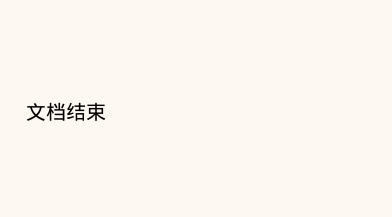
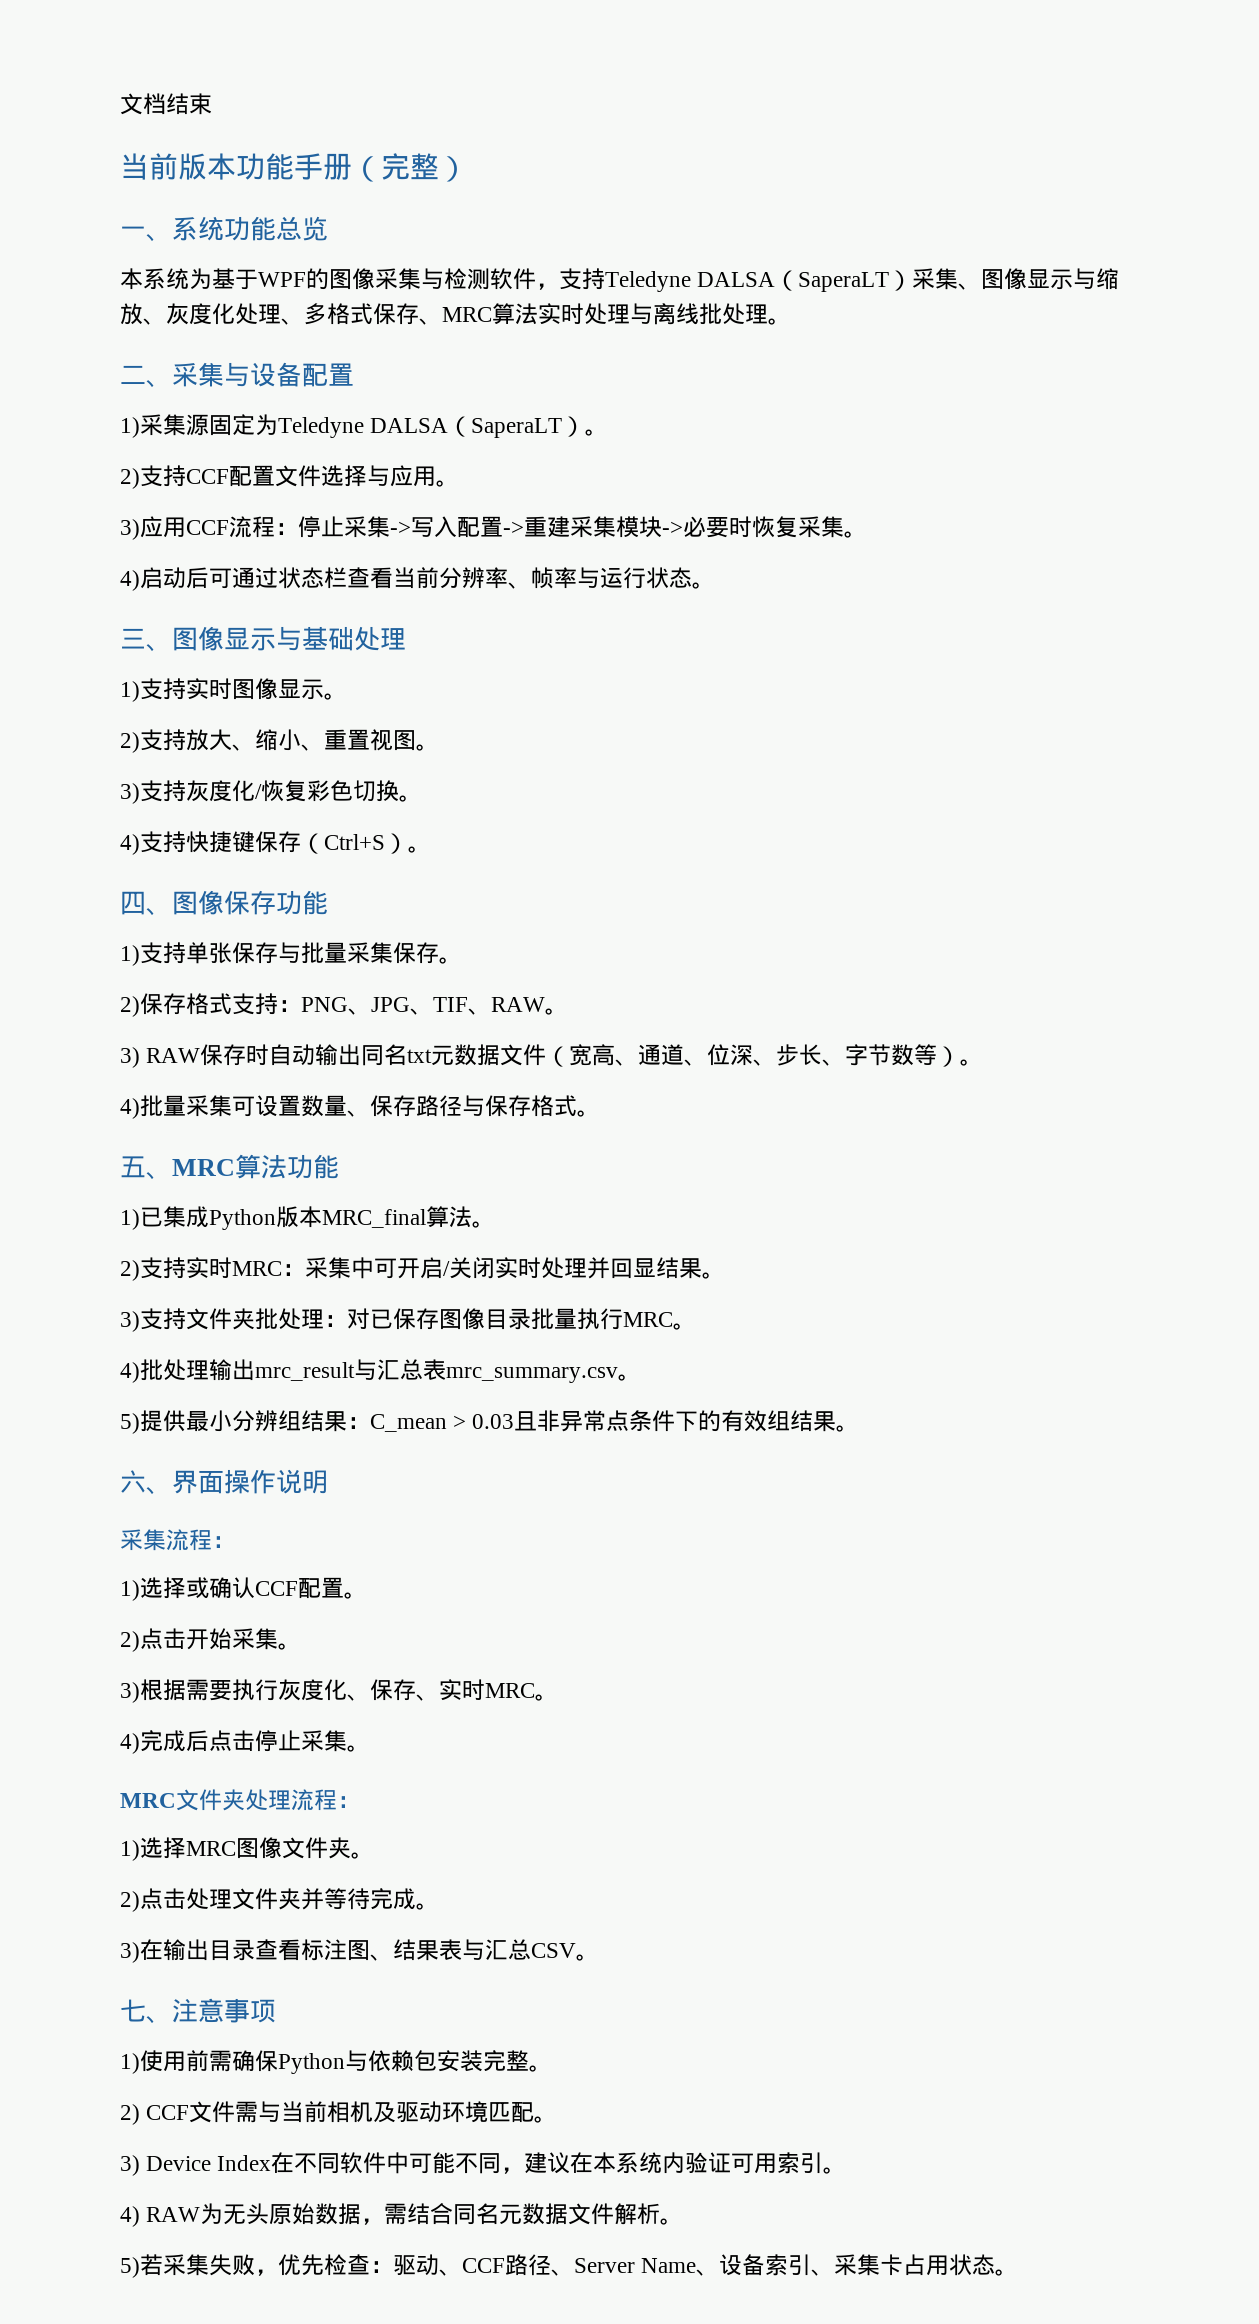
+ 当前版本功能手册（完整）
+ 一、系统功能总览
+ 本系统为基于WPF的图像采集与检测软件，支持Teledyne DALSA（SaperaLT）采集、图像显示与缩放、灰度化处理、多格式保存、MRC算法实时处理与离线批处理。
+ 二、采集与设备配置
+ 1)采集源固定为Teledyne DALSA（SaperaLT）。
+ 2)支持CCF配置文件选择与应用。
+ 3)应用CCF流程：停止采集->写入配置->重建采集模块->必要时恢复采集。
+ 4)启动后可通过状态栏查看当前分辨率、帧率与运行状态。
+ 三、图像显示与基础处理
+ 1)支持实时图像显示。
+ 2)支持放大、缩小、重置视图。
+ 3)支持灰度化/恢复彩色切换。
+ 4)支持快捷键保存（Ctrl+S）。
+ 四、图像保存功能
+ 1)支持单张保存与批量采集保存。
+ 2)保存格式支持：PNG、JPG、TIF、RAW。
+ 3) RAW保存时自动输出同名txt元数据文件（宽高、通道、位深、步长、字节数等）。
+ 4)批量采集可设置数量、保存路径与保存格式。
+ 五、MRC算法功能
+ 1)已集成Python版本MRC_final算法。
+ 2)支持实时MRC：采集中可开启/关闭实时处理并回显结果。
+ 3)支持文件夹批处理：对已保存图像目录批量执行MRC。
+ 4)批处理输出mrc_result与汇总表mrc_summary.csv。
+ 5)提供最小分辨组结果：C_mean > 0.03且非异常点条件下的有效组结果。
+ 六、界面操作说明
+ 采集流程：
+ 1)选择或确认CCF配置。
+ 2)点击开始采集。
+ 3)根据需要执行灰度化、保存、实时MRC。
+ 4)完成后点击停止采集。
+ MRC文件夹处理流程：
+ 1)选择MRC图像文件夹。
+ 2)点击处理文件夹并等待完成。
+ 3)在输出目录查看标注图、结果表与汇总CSV。
+ 七、注意事项
+ 1)使用前需确保Python与依赖包安装完整。
+ 2) CCF文件需与当前相机及驱动环境匹配。
+ 3) Device Index在不同软件中可能不同，建议在本系统内验证可用索引。
+ 4) RAW为无头原始数据，需结合同名元数据文件解析。
+ 5)若采集失败，优先检查：驱动、CCF路径、Server Name、设备索引、采集卡占用状态。

